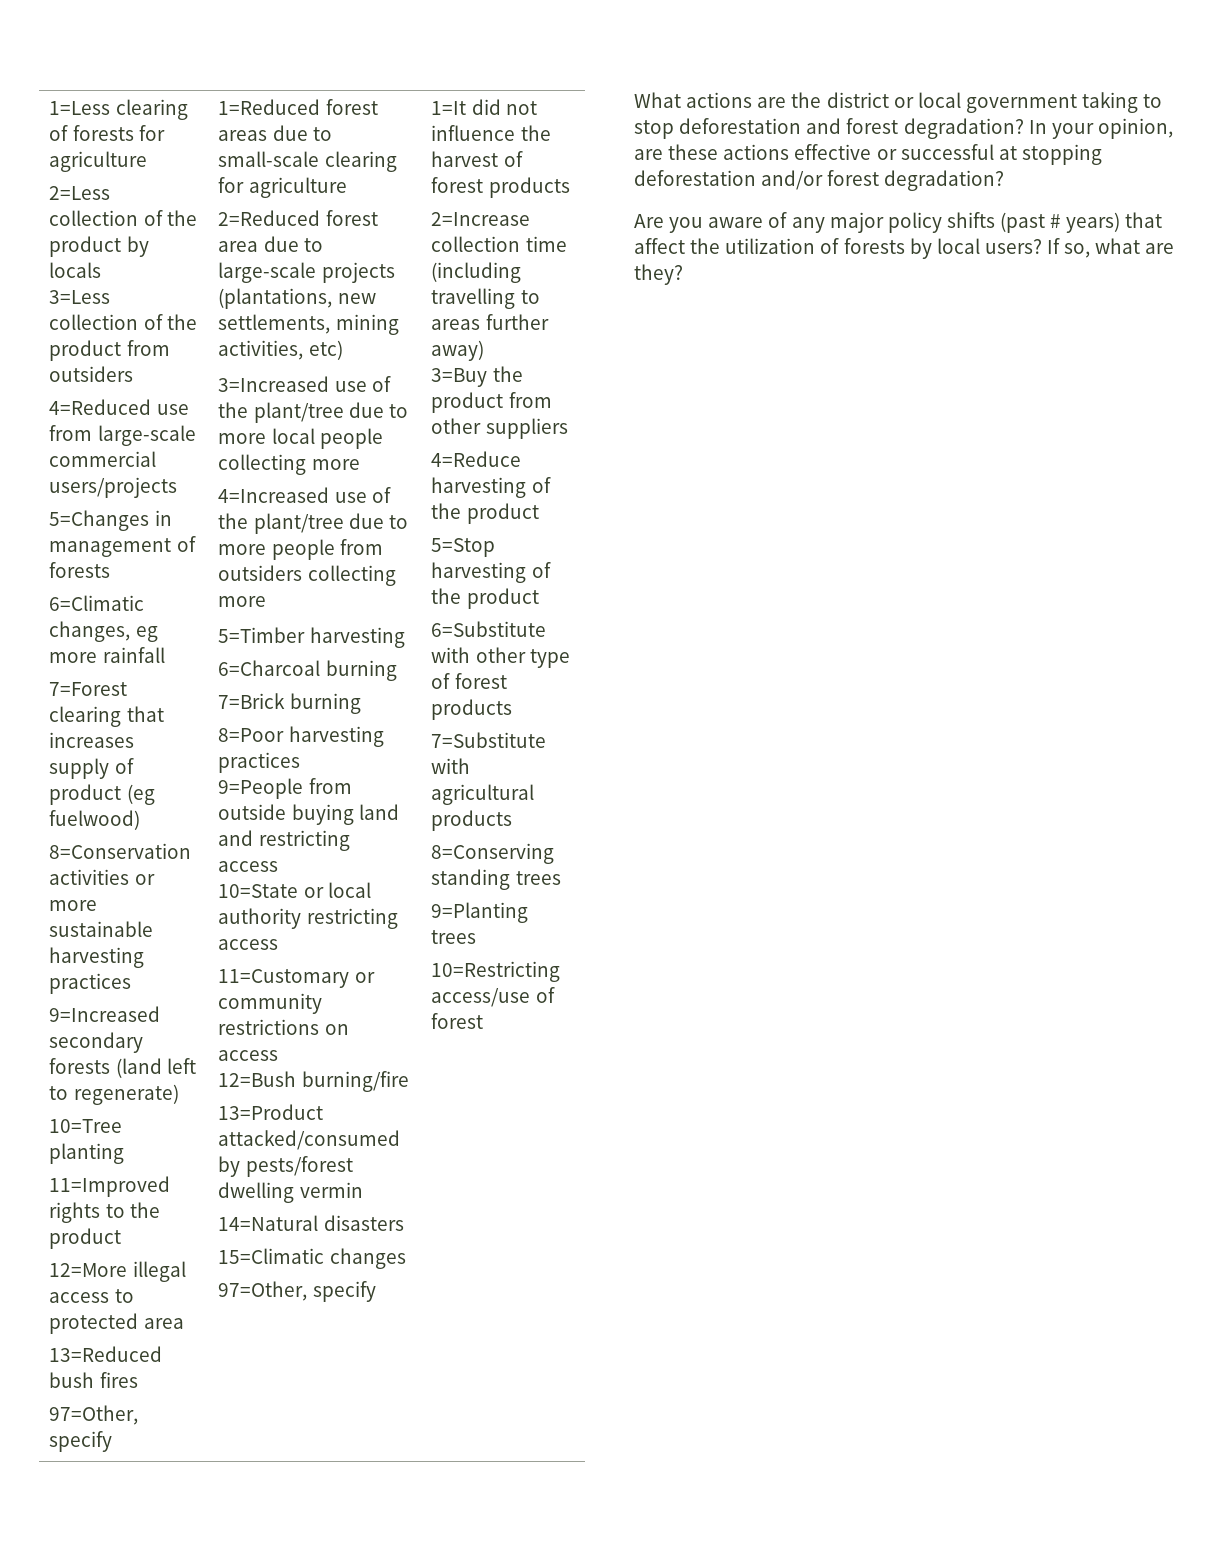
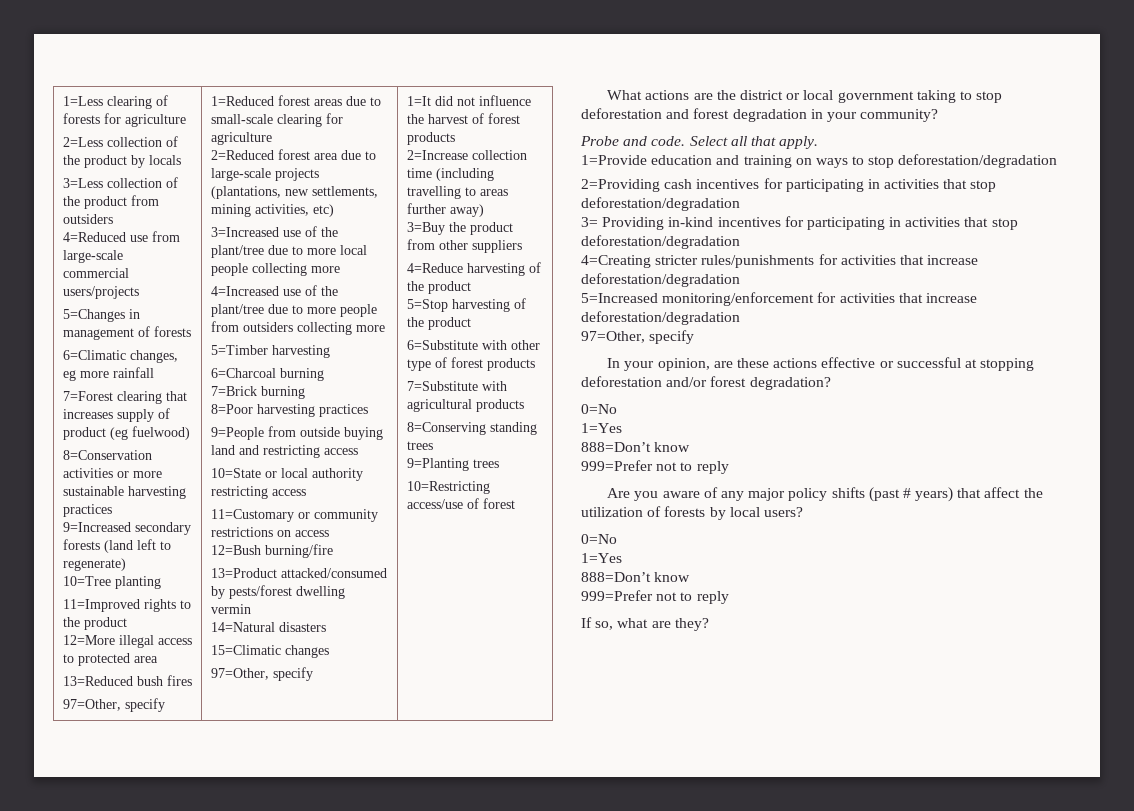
- What actions are the district or local government taking to stop deforestation and forest degradation? In your opinion, are these actions effective or successful at stopping deforestation and/or forest degradation?
+ What actions are the district or local government taking to stop deforestation and forest degradation in your community?
+ Probe and code. Select all that apply.
+ 1=Provide education and training on ways to stop deforestation/degradation
+ 2=Providing cash incentives for participating in activities that stop deforestation/degradation
+ 3= Providing in-kind incentives for participating in activities that stop deforestation/degradation
+ 4=Creating stricter rules/punishments for activities that increase deforestation/degradation
+ 5=Increased monitoring/enforcement for activities that increase deforestation/degradation
+ 97=Other, specify
+ In your opinion, are these actions effective or successful at stopping deforestation and/or forest degradation?
+ 0=No
+ 1=Yes
+ 888=Don’t know
+ 999=Prefer not to reply
- Are you aware of any major policy shifts (past # years) that affect the utilization of forests by local users? If so, what are they?
+ Are you aware of any major policy shifts (past # years) that affect the utilization of forests by local users?
+ 0=No
+ 1=Yes
+ 888=Don’t know
+ 999=Prefer not to reply
+ If so, what are they?

